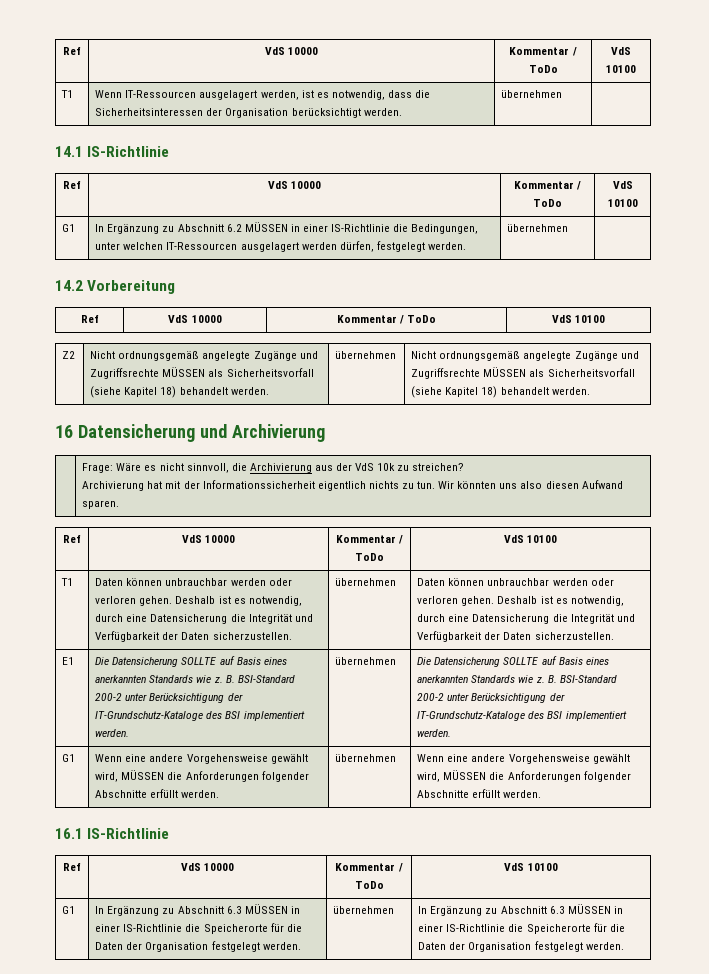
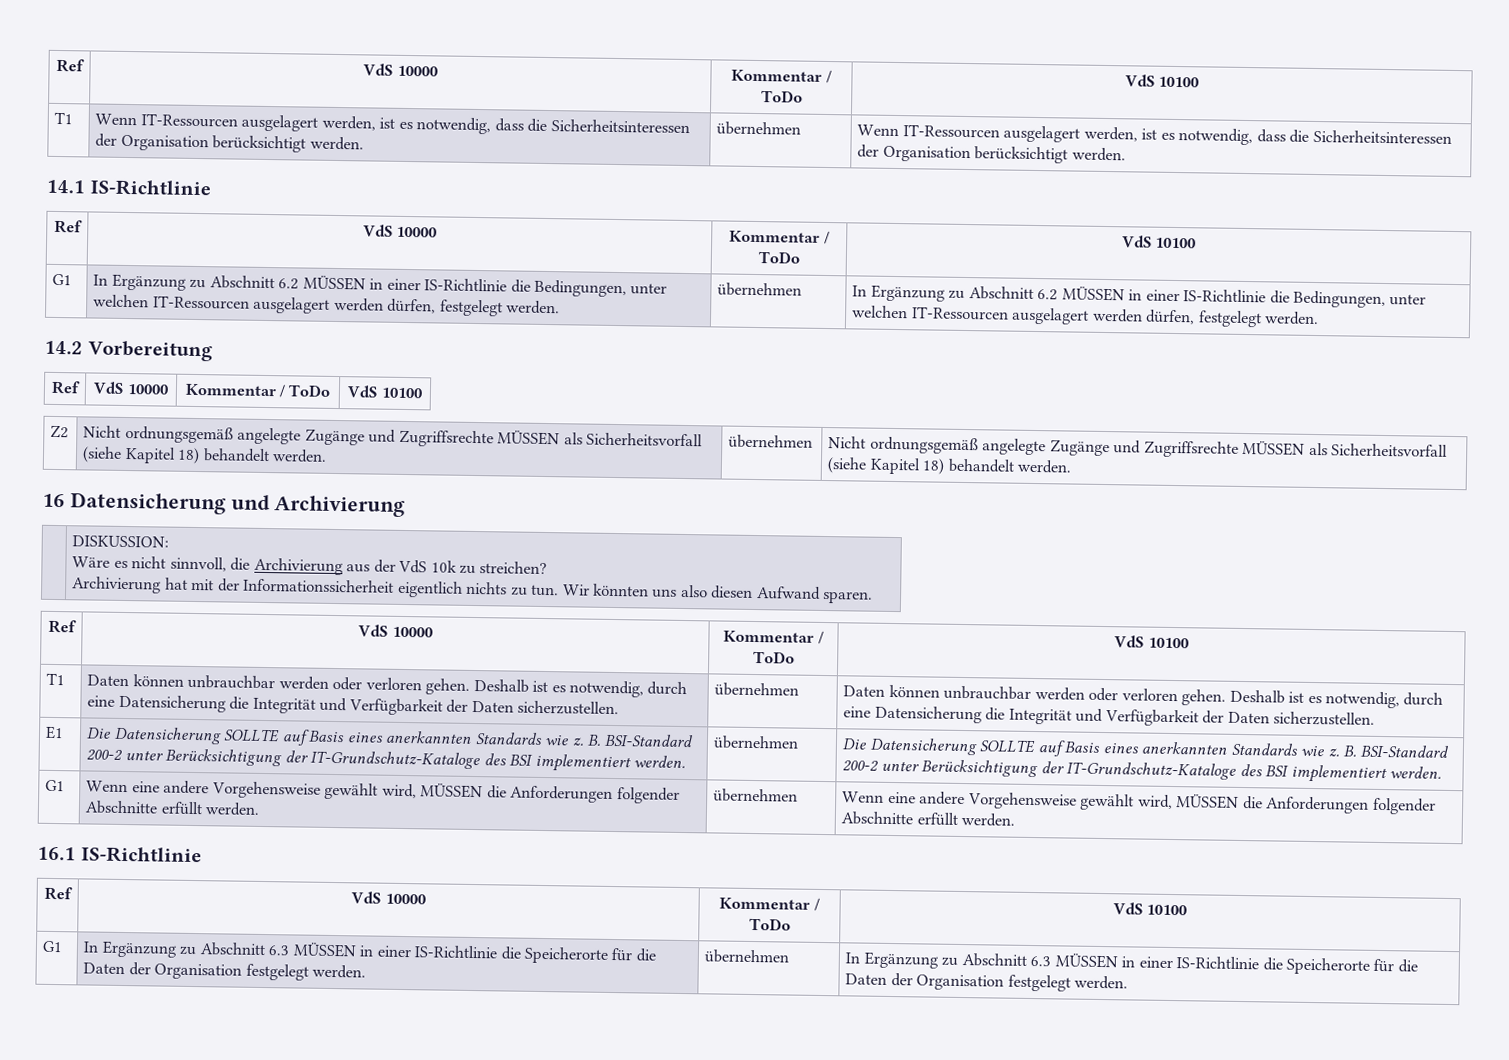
- T1 | Wenn IT-Ressourcen ausgelagert werden, ist es notwendig, dass die Sicherheitsinteressen der Organisation berücksichtigt werden. | übernehmen |
+ T1 | Wenn IT-Ressourcen ausgelagert werden, ist es notwendig, dass die Sicherheitsinteressen der Organisation berücksichtigt werden. | übernehmen | Wenn IT-Ressourcen ausgelagert werden, ist es notwendig, dass die Sicherheitsinteressen der Organisation berücksichtigt werden.
- G1 | In Ergänzung zu Abschnitt 6.2 MÜSSEN in einer IS-Richtlinie die Bedingungen, unter welchen IT-Ressourcen ausgelagert werden dürfen, festgelegt werden. | übernehmen |
+ G1 | In Ergänzung zu Abschnitt 6.2 MÜSSEN in einer IS-Richtlinie die Bedingungen, unter welchen IT-Ressourcen ausgelagert werden dürfen, festgelegt werden. | übernehmen | In Ergänzung zu Abschnitt 6.2 MÜSSEN in einer IS-Richtlinie die Bedingungen, unter welchen IT-Ressourcen ausgelagert werden dürfen, festgelegt werden.
- | Frage: Wäre es nicht sinnvoll, die Archivierung aus der VdS 10k zu streichen?
+ | DISKUSSION:
+ Wäre es nicht sinnvoll, die Archivierung aus der VdS 10k zu streichen?

